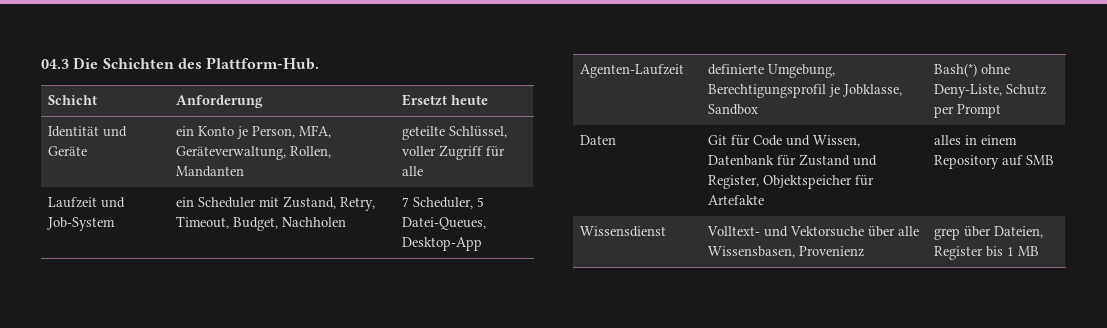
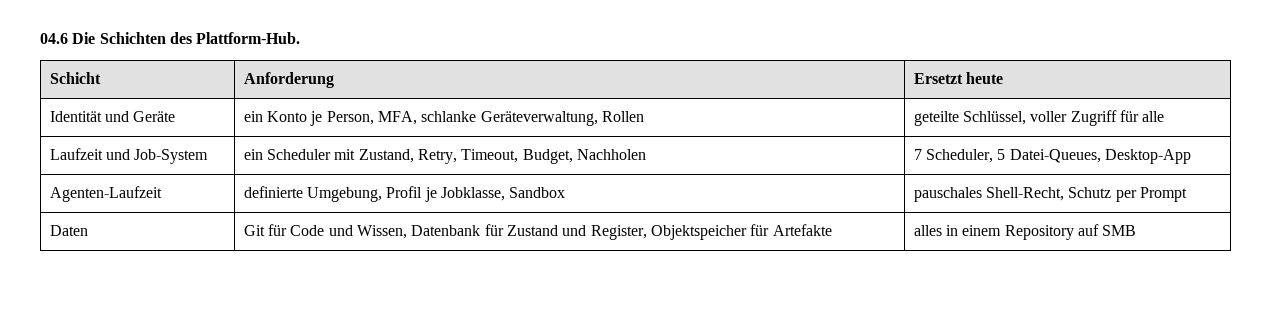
- 04.3 Die Schichten des Plattform-Hub.
+ 04.6 Die Schichten des Plattform-Hub.
- Identität und Geräte | ein Konto je Person, MFA, Geräteverwaltung, Rollen, Mandanten | geteilte Schlüssel, voller Zugriff für alle
+ Identität und Geräte | ein Konto je Person, MFA, schlanke Geräteverwaltung, Rollen | geteilte Schlüssel, voller Zugriff für alle
- Agenten-Laufzeit | definierte Umgebung, Berechtigungsprofil je Jobklasse, Sandbox | Bash(*) ohne Deny-Liste, Schutz per Prompt
+ Agenten-Laufzeit | definierte Umgebung, Profil je Jobklasse, Sandbox | pauschales Shell-Recht, Schutz per Prompt
- Wissensdienst | Volltext- und Vektorsuche über alle Wissensbasen, Provenienz | grep über Dateien, Register bis 1 MB

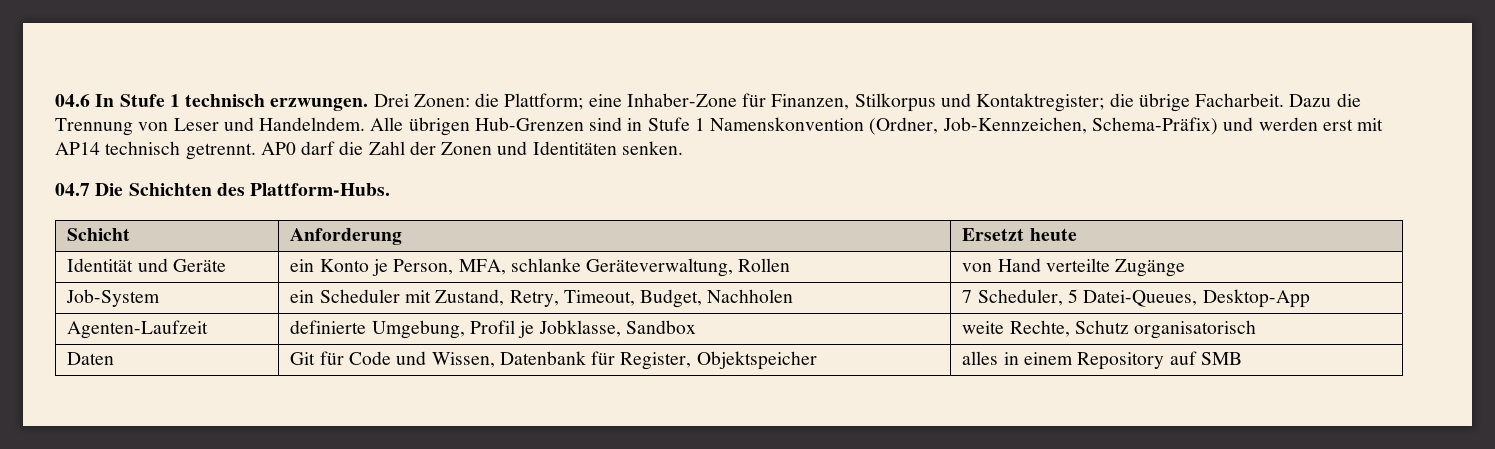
- 04.6 Die Schichten des Plattform-Hub.
+ 04.6 In Stufe 1 technisch erzwungen. Drei Zonen: die Plattform; eine Inhaber-Zone für Finanzen, Stilkorpus und Kontaktregister; die übrige Facharbeit. Dazu die Trennung von Leser und Handelndem. Alle übrigen Hub-Grenzen sind in Stufe 1 Namenskonvention (Ordner, Job-Kennzeichen, Schema-Präfix) und werden erst mit AP14 technisch getrennt. AP0 darf die Zahl der Zonen und Identitäten senken.
+ 04.7 Die Schichten des Plattform-Hubs.
- Identität und Geräte | ein Konto je Person, MFA, schlanke Geräteverwaltung, Rollen | geteilte Schlüssel, voller Zugriff für alle
- Laufzeit und Job-System | ein Scheduler mit Zustand, Retry, Timeout, Budget, Nachholen | 7 Scheduler, 5 Datei-Queues, Desktop-App
+ Identität und Geräte | ein Konto je Person, MFA, schlanke Geräteverwaltung, Rollen | von Hand verteilte Zugänge
+ Job-System | ein Scheduler mit Zustand, Retry, Timeout, Budget, Nachholen | 7 Scheduler, 5 Datei-Queues, Desktop-App
- Agenten-Laufzeit | definierte Umgebung, Profil je Jobklasse, Sandbox | pauschales Shell-Recht, Schutz per Prompt
+ Agenten-Laufzeit | definierte Umgebung, Profil je Jobklasse, Sandbox | weite Rechte, Schutz organisatorisch
- Daten | Git für Code und Wissen, Datenbank für Zustand und Register, Objektspeicher für Artefakte | alles in einem Repository auf SMB
+ Daten | Git für Code und Wissen, Datenbank für Register, Objektspeicher | alles in einem Repository auf SMB

